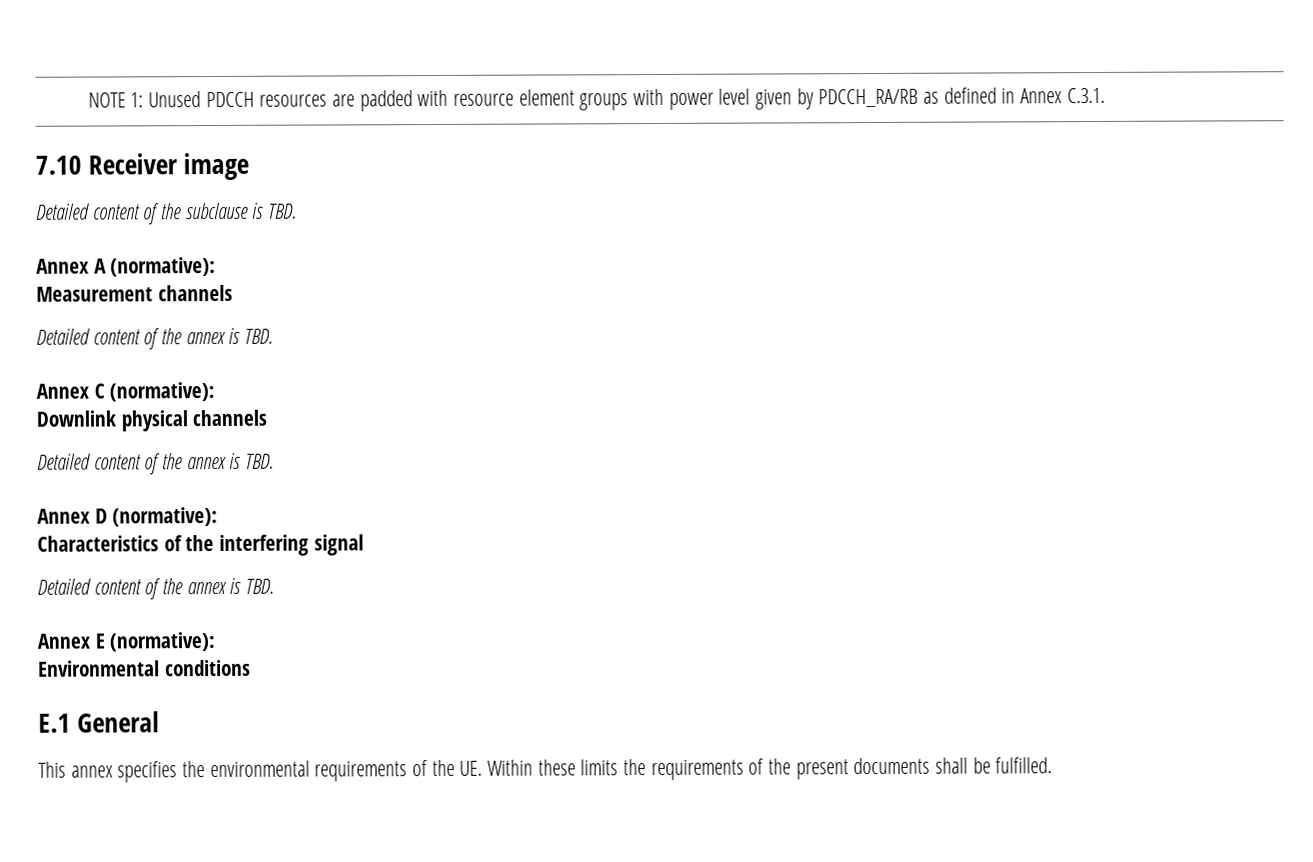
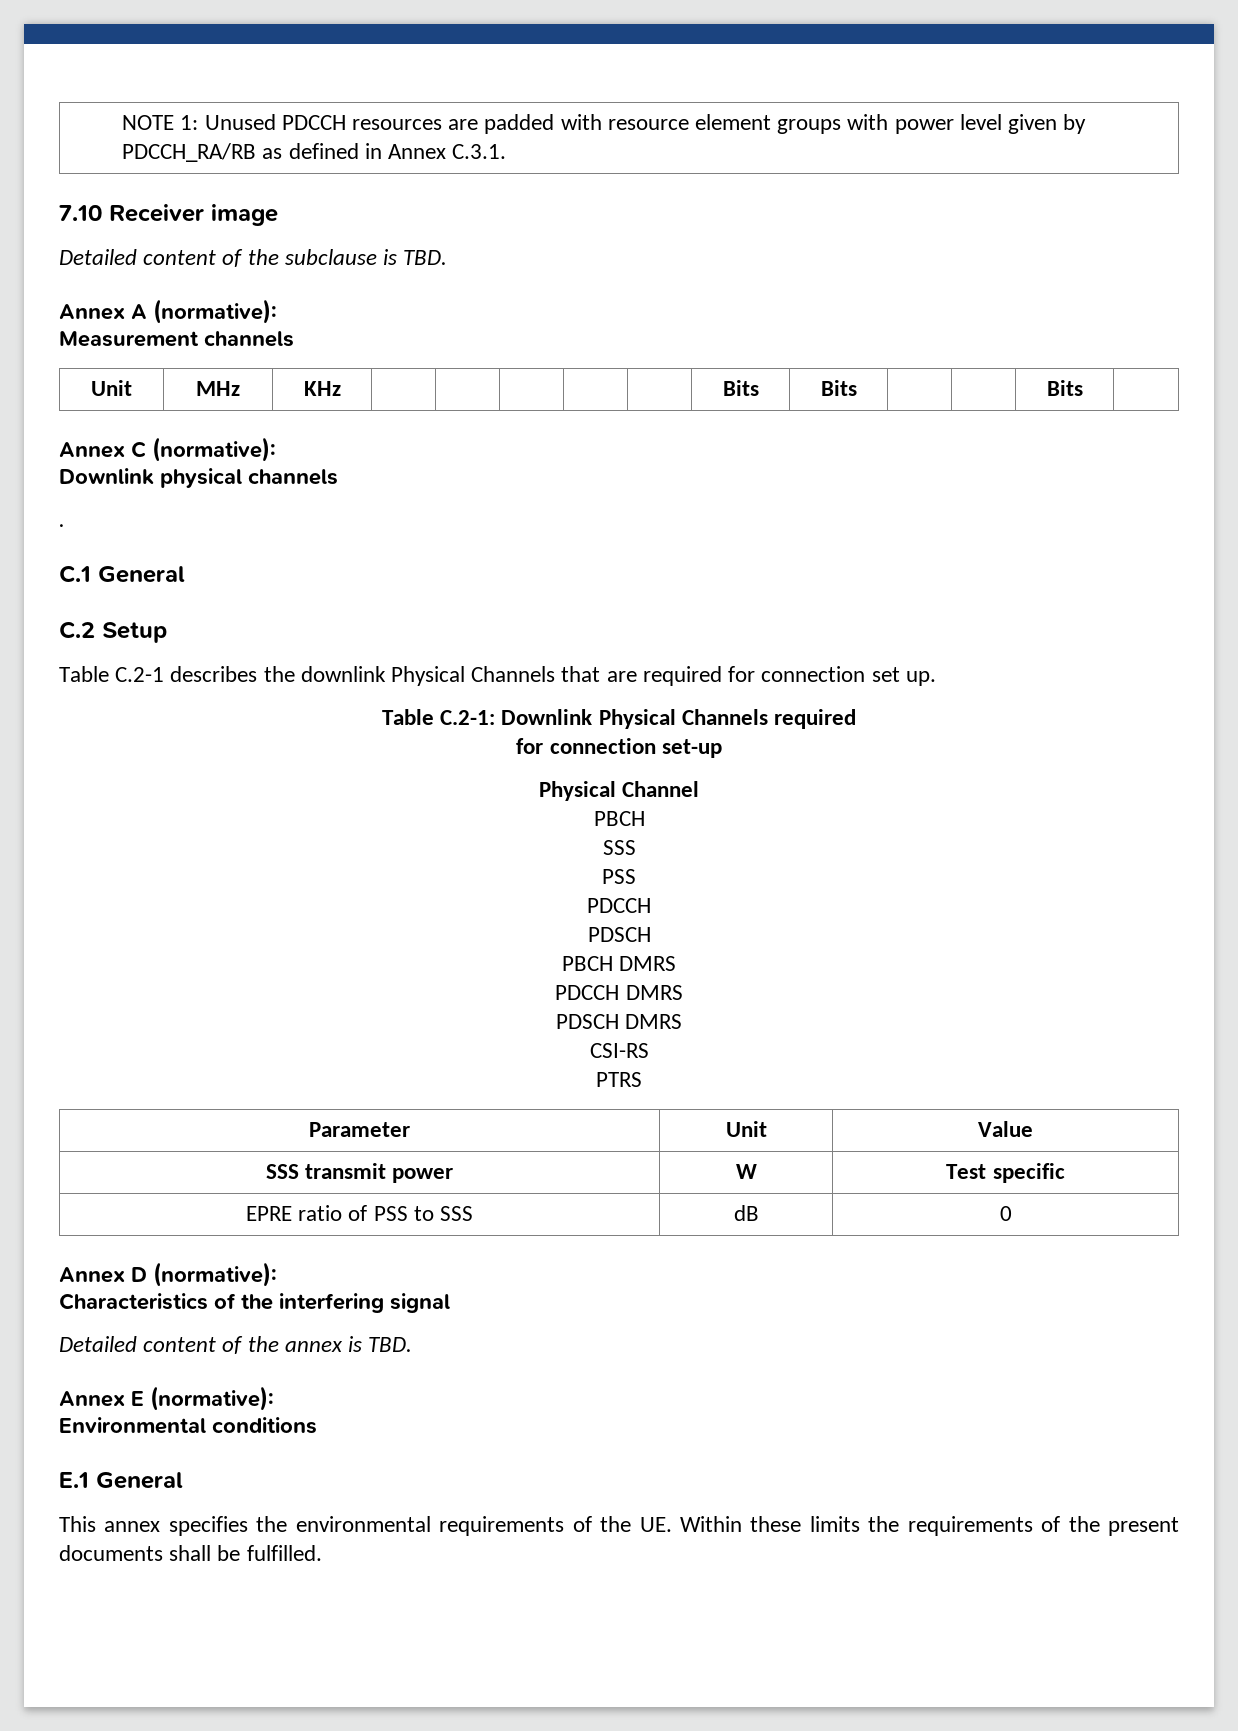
  Measurement channels
- Detailed content of the annex is TBD.
+ Unit | MHz | KHz | | | | | | Bits | Bits | | | Bits |
  Downlink physical channels
- Detailed content of the annex is TBD.
+ .
+ C.1 General
+ C.2 Setup
+ Table C.2-1 describes the downlink Physical Channels that are required for connection set up.
+ Table C.2-1: Downlink Physical Channels required
+ for connection set-up
+ Physical Channel
+ PBCH
+ SSS
+ PSS
+ PDCCH
+ PDSCH
+ PBCH DMRS
+ PDCCH DMRS
+ PDSCH DMRS
+ CSI-RS
+ PTRS
+ Parameter | Unit | Value
+ SSS transmit power | W | Test specific
+ EPRE ratio of PSS to SSS | dB | 0

